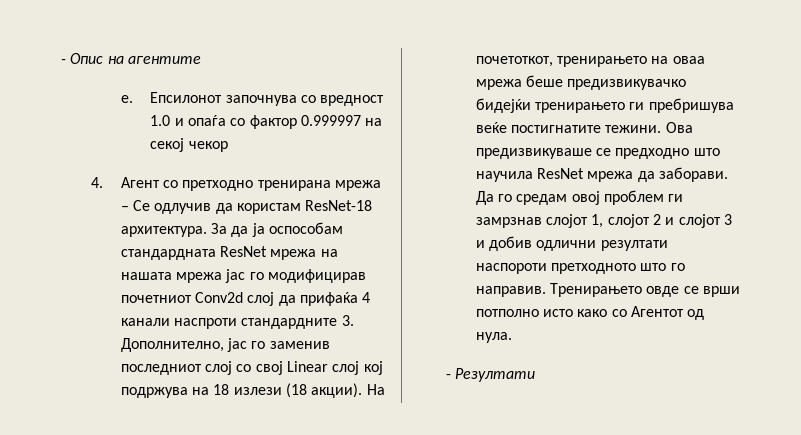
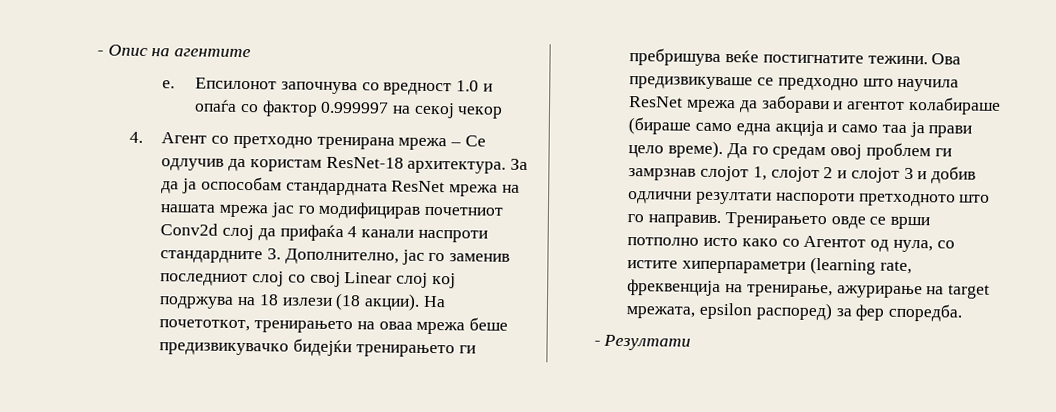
- Ова предизвикуваше се предходно што научила ResNet мрежа да заборави.
+ Ова предизвикуваше се предходно што научила ResNet мрежа да заборави и агентот колабираше (бираше само една акција и само таа ја прави цело време).
- Тренирањето овде се врши потполно исто како со Агентот од нула.
+ Тренирањето овде се врши потполно исто како со Агентот од нула, со истите хиперпараметри (learning rate, фреквенција на тренирање, ажурирање на target мрежата, epsilon распоред) за фер споредба.

